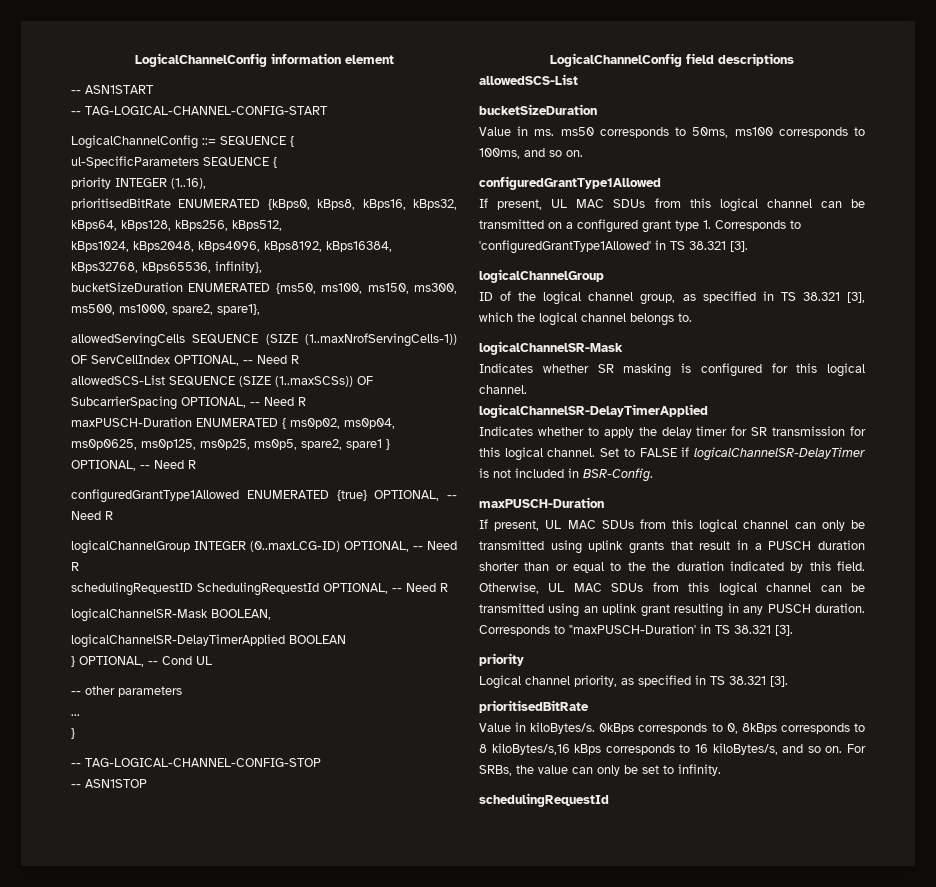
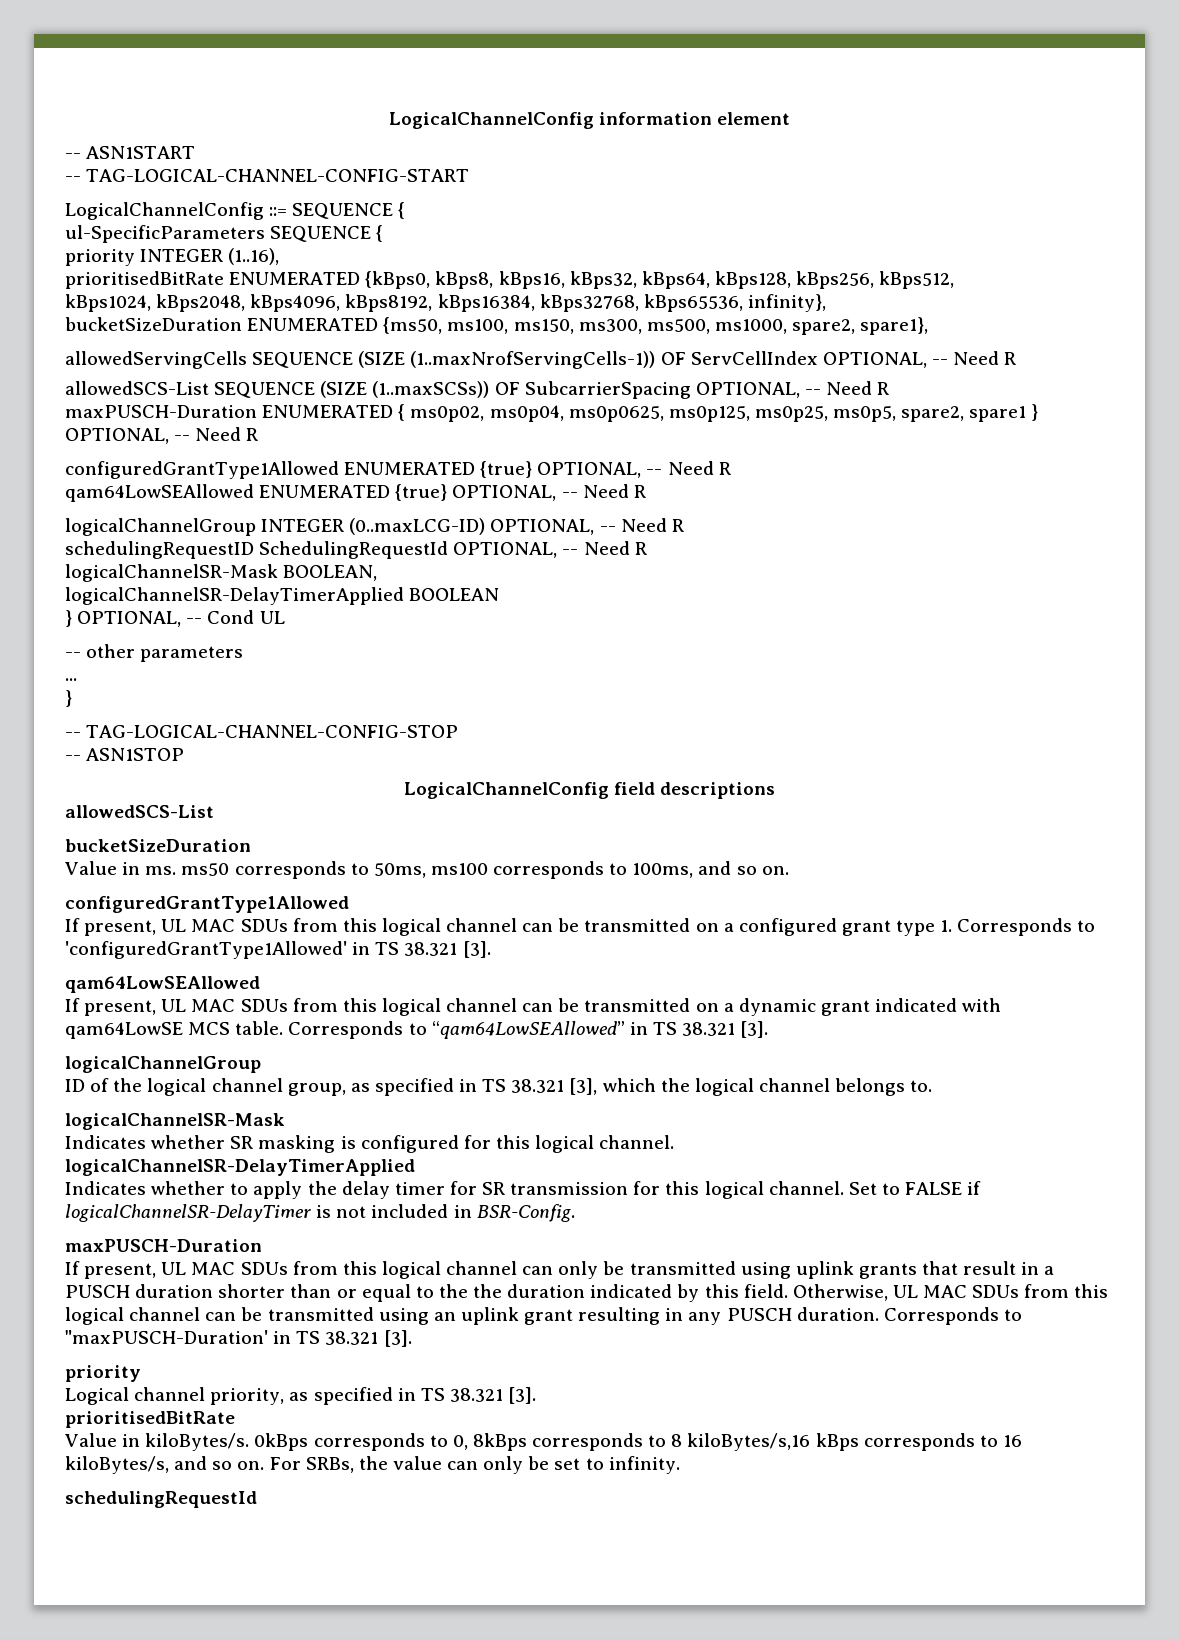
+ qam64LowSEAllowed ENUMERATED {true} OPTIONAL, -- Need R
  If present, UL MAC SDUs from this logical channel can be transmitted on a configured grant type 1. Corresponds to 'configuredGrantType1Allowed' in TS 38.321 [3].
+ qam64LowSEAllowed
+ If present, UL MAC SDUs from this logical channel can be transmitted on a dynamic grant indicated with qam64LowSE MCS table. Corresponds to “qam64LowSEAllowed” in TS 38.321 [3].

